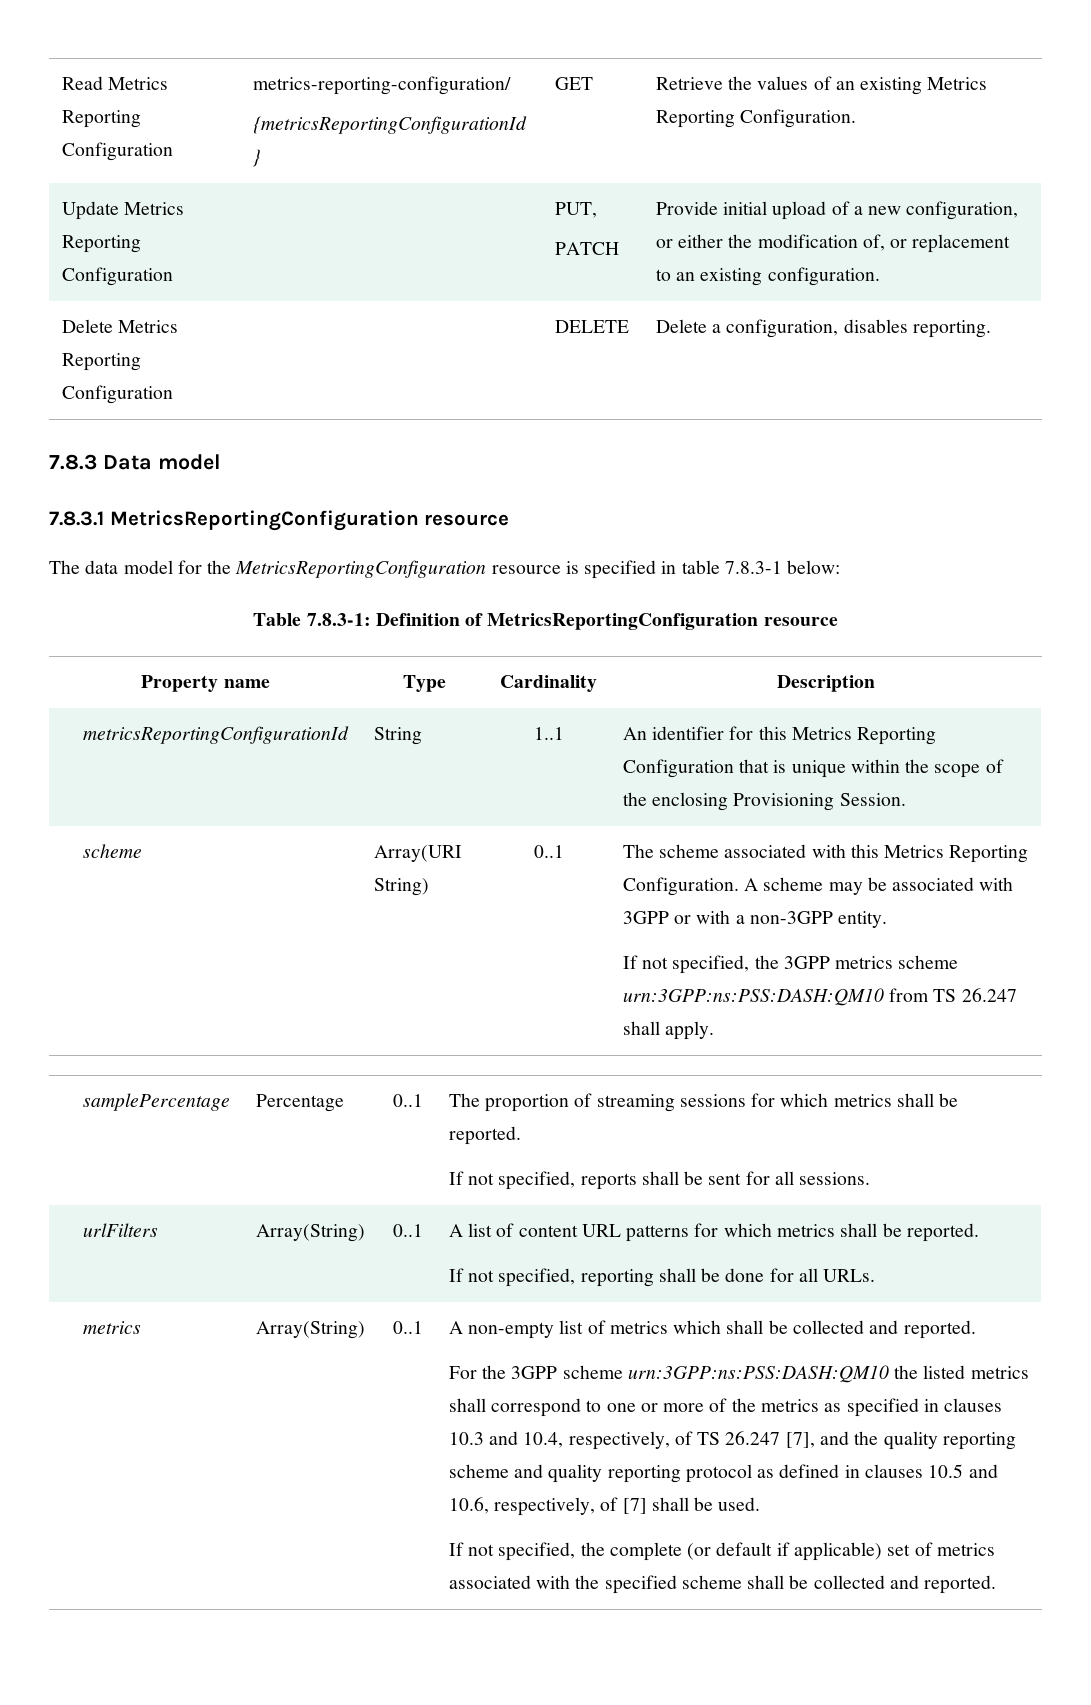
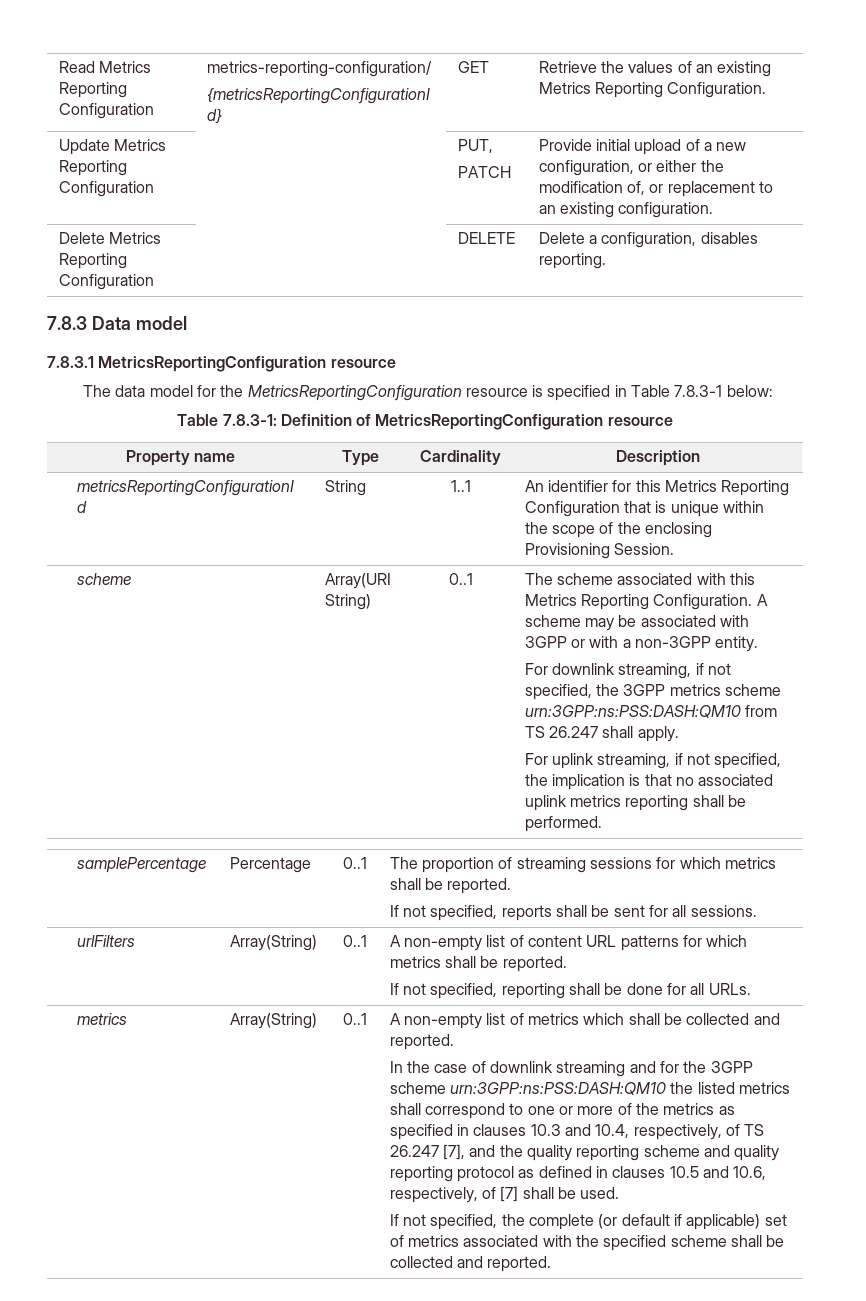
- The data model for the MetricsReportingConfiguration resource is specified in table 7.8.3-1 below:
+ The data model for the MetricsReportingConfiguration resource is specified in Table 7.8.3-1 below:
- If not specified, the 3GPP metrics scheme urn:3GPP:ns:PSS:DASH:QM10 from TS 26.247 shall apply.
+ For downlink streaming, if not specified, the 3GPP metrics scheme urn:3GPP:ns:PSS:DASH:QM10 from TS 26.247 shall apply.
+ For uplink streaming, if not specified, the implication is that no associated uplink metrics reporting shall be performed.
- urlFilters | Array(String) | 0..1 | A list of content URL patterns for which metrics shall be reported.
+ urlFilters | Array(String) | 0..1 | A non-empty list of content URL patterns for which metrics shall be reported.
- For the 3GPP scheme urn:3GPP:ns:PSS:DASH:QM10 the listed metrics shall correspond to one or more of the metrics as specified in clauses 10.3 and 10.4, respectively, of TS 26.247 [7], and the quality reporting scheme and quality reporting protocol as defined in clauses 10.5 and 10.6, respectively, of [7] shall be used.
+ In the case of downlink streaming and for the 3GPP scheme urn:3GPP:ns:PSS:DASH:QM10 the listed metrics shall correspond to one or more of the metrics as specified in clauses 10.3 and 10.4, respectively, of TS 26.247 [7], and the quality reporting scheme and quality reporting protocol as defined in clauses 10.5 and 10.6, respectively, of [7] shall be used.

